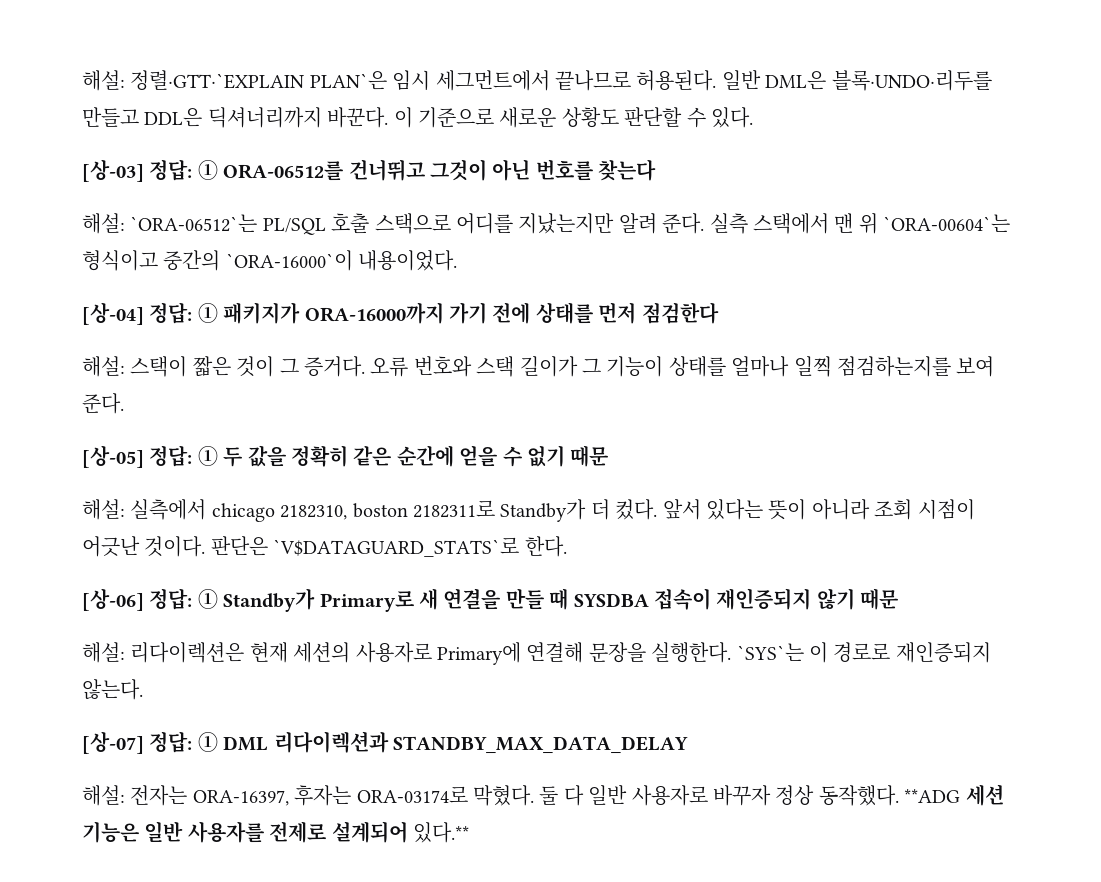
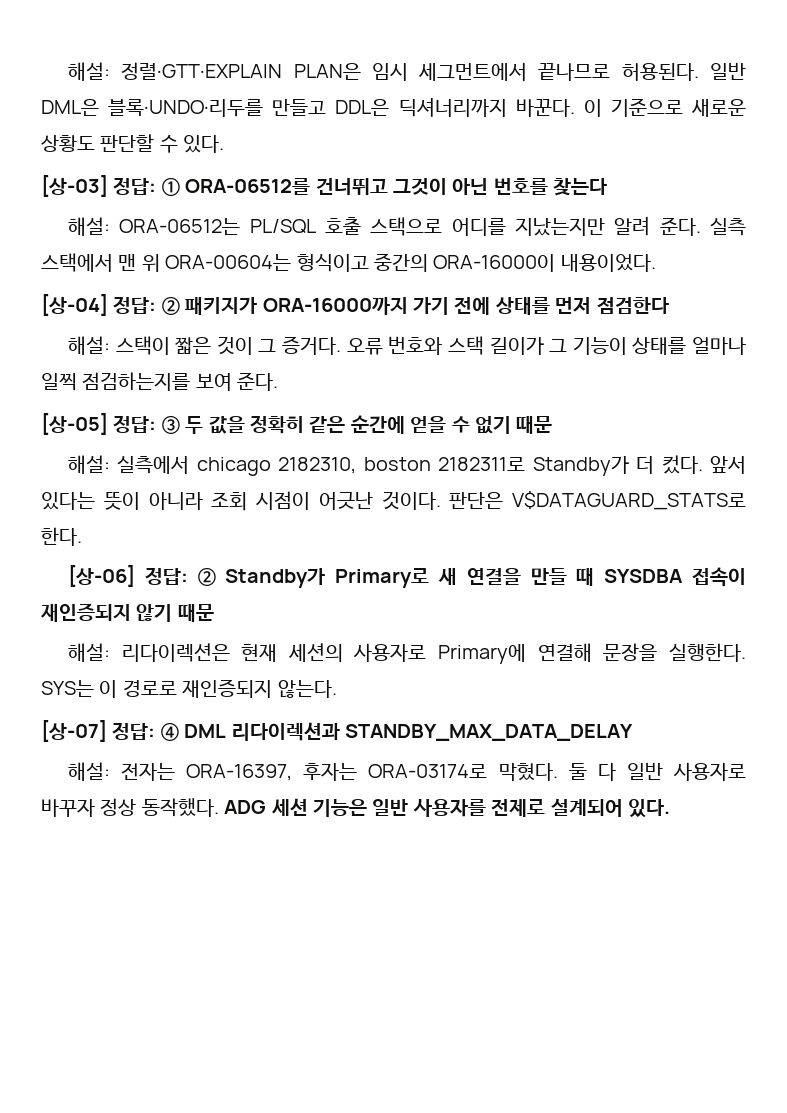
- 해설: 정렬·GTT·`EXPLAIN PLAN`은 임시 세그먼트에서 끝나므로 허용된다.
+ 해설: 정렬·GTT·EXPLAIN PLAN은 임시 세그먼트에서 끝나므로 허용된다.
- 해설: `ORA-06512`는 PL/SQL 호출 스택으로 어디를 지났는지만 알려 준다.
+ 해설: ORA-06512는 PL/SQL 호출 스택으로 어디를 지났는지만 알려 준다.
- 실측 스택에서 맨 위 `ORA-00604`는 형식이고 중간의 `ORA-16000`이 내용이었다.
+ 실측 스택에서 맨 위 ORA-00604는 형식이고 중간의 ORA-16000이 내용이었다.
- [상-04] 정답: ① 패키지가 ORA-16000까지 가기 전에 상태를 먼저 점검한다
+ [상-04] 정답: ② 패키지가 ORA-16000까지 가기 전에 상태를 먼저 점검한다
- [상-05] 정답: ① 두 값을 정확히 같은 순간에 얻을 수 없기 때문
+ [상-05] 정답: ③ 두 값을 정확히 같은 순간에 얻을 수 없기 때문
- 판단은 `V$DATAGUARD_STATS`로 한다.
+ 판단은 V$DATAGUARD_STATS로 한다.
- [상-06] 정답: ① Standby가 Primary로 새 연결을 만들 때 SYSDBA 접속이 재인증되지 않기 때문
+ [상-06] 정답: ② Standby가 Primary로 새 연결을 만들 때 SYSDBA 접속이 재인증되지 않기 때문
- `SYS`는 이 경로로 재인증되지 않는다.
+ SYS는 이 경로로 재인증되지 않는다.
- [상-07] 정답: ① DML 리다이렉션과 STANDBY_MAX_DATA_DELAY
+ [상-07] 정답: ④ DML 리다이렉션과 STANDBY_MAX_DATA_DELAY
- **ADG 세션 기능은 일반 사용자를 전제로 설계되어 있다.**
+ ADG 세션 기능은 일반 사용자를 전제로 설계되어 있다.

